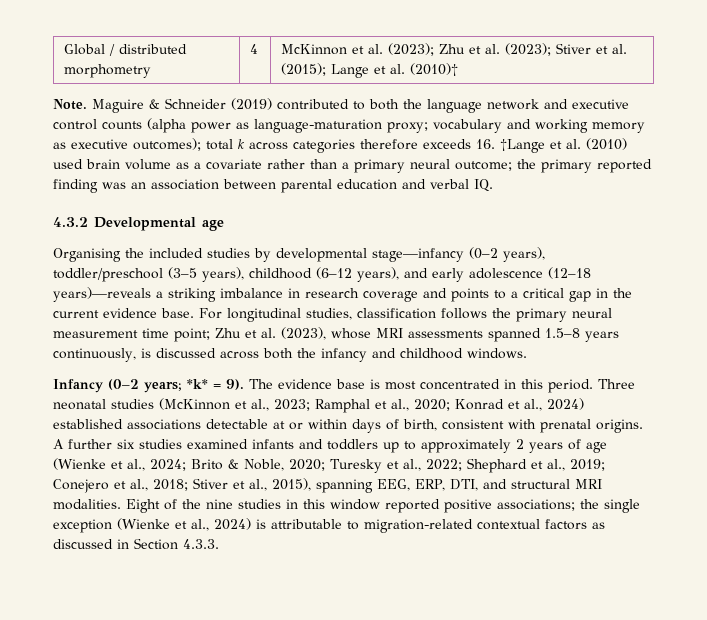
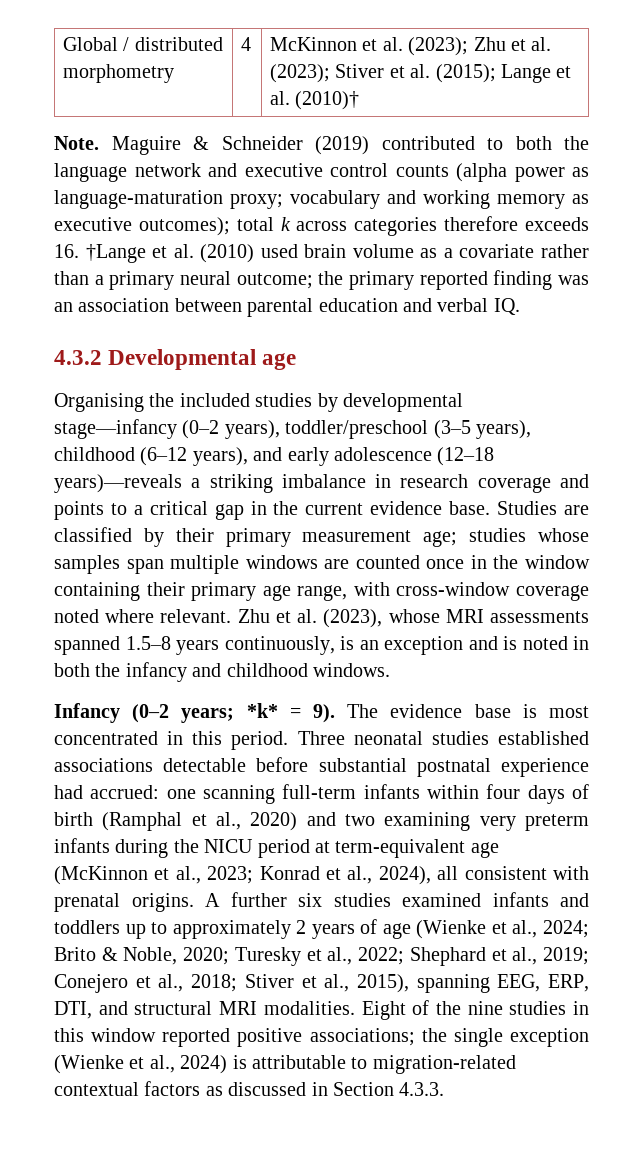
- For longitudinal studies, classification follows the primary neural measurement time point; Zhu et al. (2023), whose MRI assessments spanned 1.5–8 years continuously, is discussed across both the infancy and childhood windows.
+ Studies are classified by their primary measurement age; studies whose samples span multiple windows are counted once in the window containing their primary age range, with cross-window coverage noted where relevant. Zhu et al. (2023), whose MRI assessments spanned 1.5–8 years continuously, is an exception and is noted in both the infancy and childhood windows.
- Three neonatal studies (McKinnon et al., 2023; Ramphal et al., 2020; Konrad et al., 2024) established associations detectable at or within days of birth, consistent with prenatal origins.
+ Three neonatal studies established associations detectable before substantial postnatal experience had accrued: one scanning full-term infants within four days of birth (Ramphal et al., 2020) and two examining very preterm infants during the NICU period at term-equivalent age (McKinnon et al., 2023; Konrad et al., 2024), all consistent with prenatal origins.

